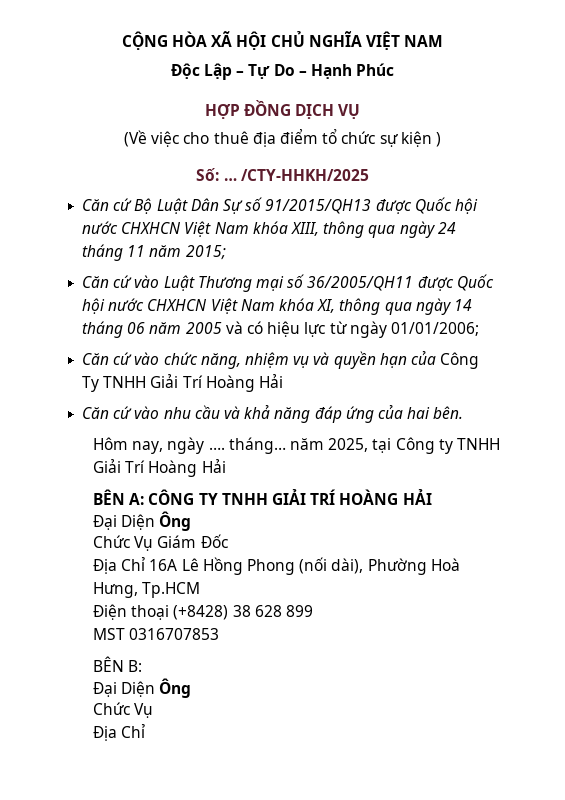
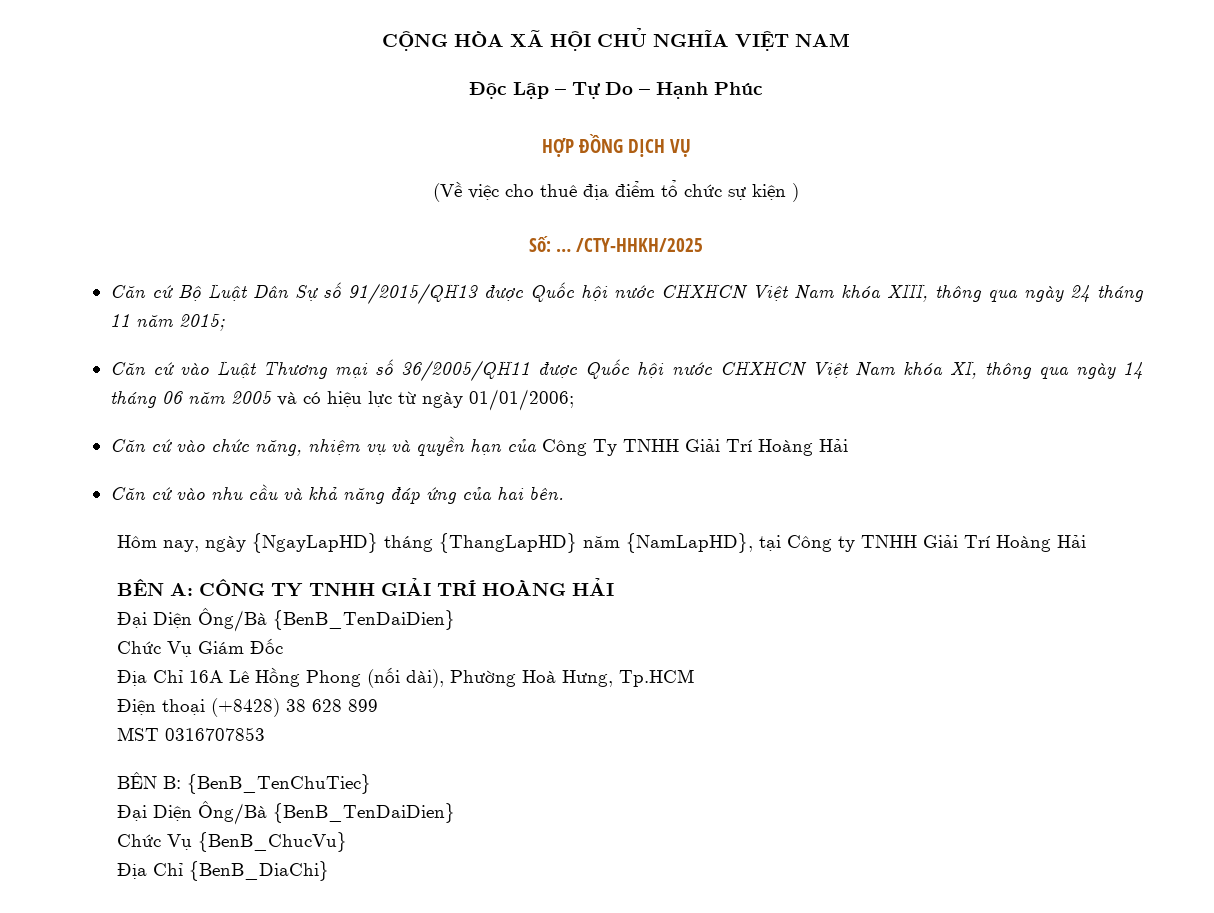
- Hôm nay, ngày …. tháng… năm 2025, tại Công ty TNHH Giải Trí Hoàng Hải
+ Hôm nay, ngày {NgayLapHD} tháng {ThangLapHD} năm {NamLapHD}, tại Công ty TNHH Giải Trí Hoàng Hải
  BÊN A: CÔNG TY TNHH GIẢI TRÍ HOÀNG HẢI
- Đại Diện Ông
+ Đại Diện Ông/Bà {BenB_TenDaiDien}
- BÊN B:
- Đại Diện Ông
- Chức Vụ
- Địa Chỉ
+ BÊN B: {BenB_TenChuTiec}
+ Đại Diện Ông/Bà {BenB_TenDaiDien}
+ Chức Vụ {BenB_ChucVu}
+ Địa Chỉ {BenB_DiaChi}

